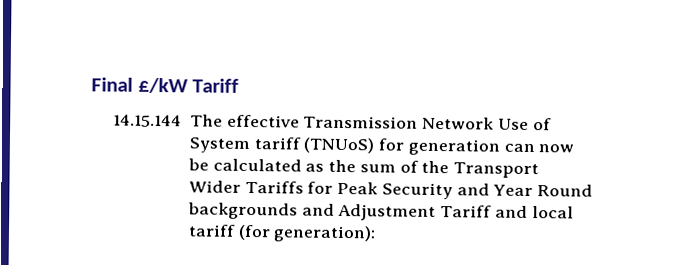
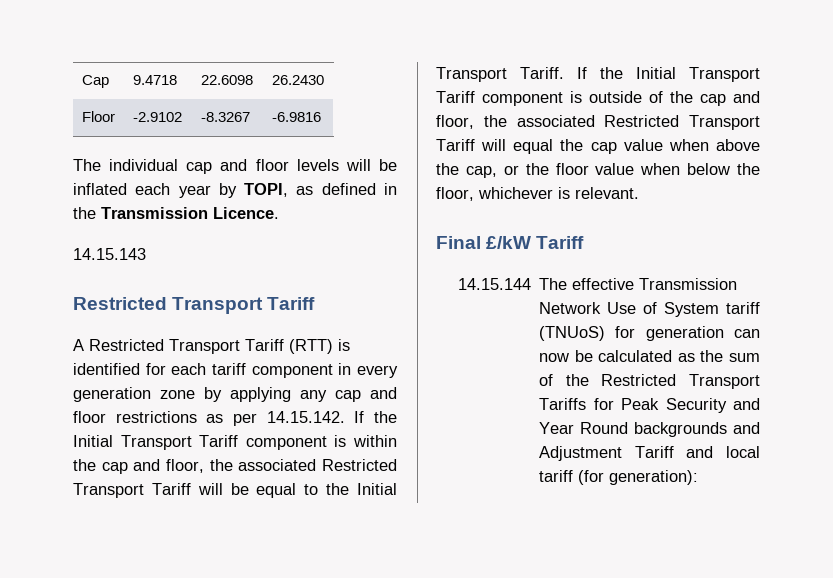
+ Cap | 9.4718 | 22.6098 | 26.2430
+ Floor | -2.9102 | -8.3267 | -6.9816
+ The individual cap and floor levels will be inflated each year by TOPI, as defined in the Transmission Licence.
+ 14.15.143
+ Restricted Transport Tariff
+ A Restricted Transport Tariff (RTT) is identified for each tariff component in every generation zone by applying any cap and floor restrictions as per 14.15.142. If the Initial Transport Tariff component is within the cap and floor, the associated Restricted Transport Tariff will be equal to the Initial Transport Tariff. If the Initial Transport Tariff component is outside of the cap and floor, the associated Restricted Transport Tariff will equal the cap value when above the cap, or the floor value when below the floor, whichever is relevant.
- 14.15.144 The effective Transmission Network Use of System tariff (TNUoS) for generation can now be calculated as the sum of the Transport Wider Tariffs for Peak Security and Year Round backgrounds and Adjustment Tariff and local tariff (for generation):
+ 14.15.144 The effective Transmission Network Use of System tariff (TNUoS) for generation can now be calculated as the sum of the Restricted Transport Tariffs for Peak Security and Year Round backgrounds and Adjustment Tariff and local tariff (for generation):

